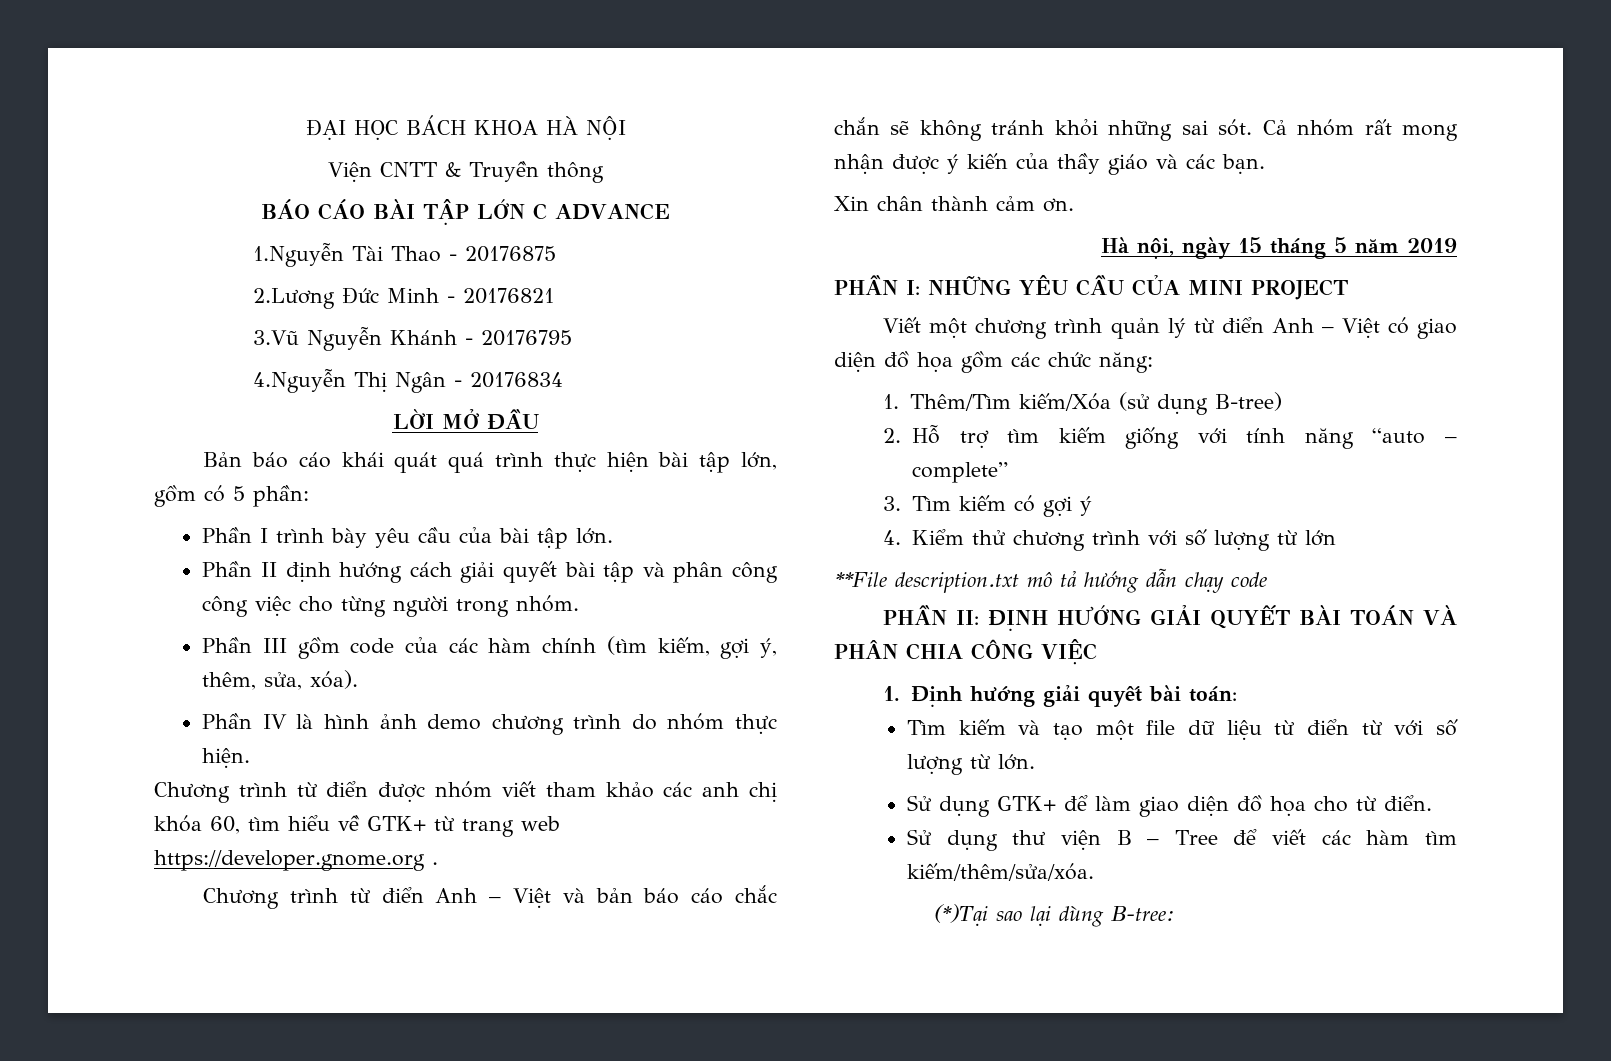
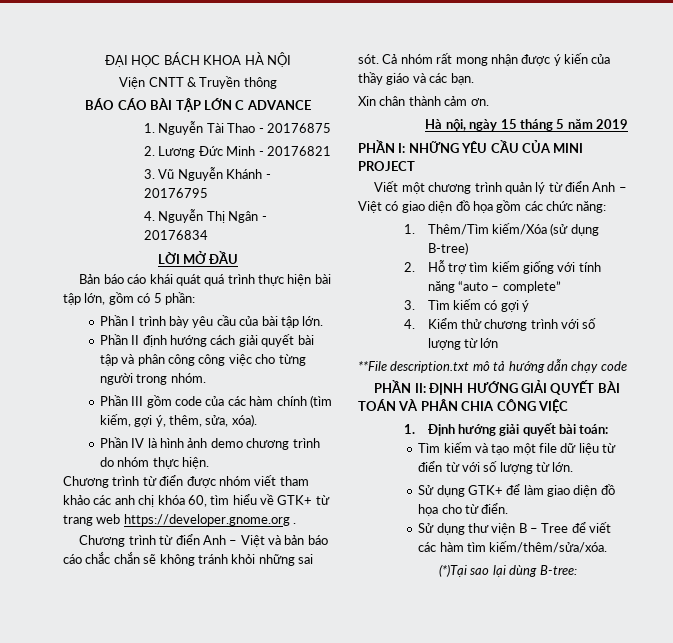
- 1.Nguyễn Tài Thao - 20176875
+ 1. Nguyễn Tài Thao - 20176875
- 2.Lương Đức Minh - 20176821
+ 2. Lương Đức Minh - 20176821
- 3.Vũ Nguyễn Khánh - 20176795
+ 3. Vũ Nguyễn Khánh - 20176795
- 4.Nguyễn Thị Ngân - 20176834
+ 4. Nguyễn Thị Ngân - 20176834

